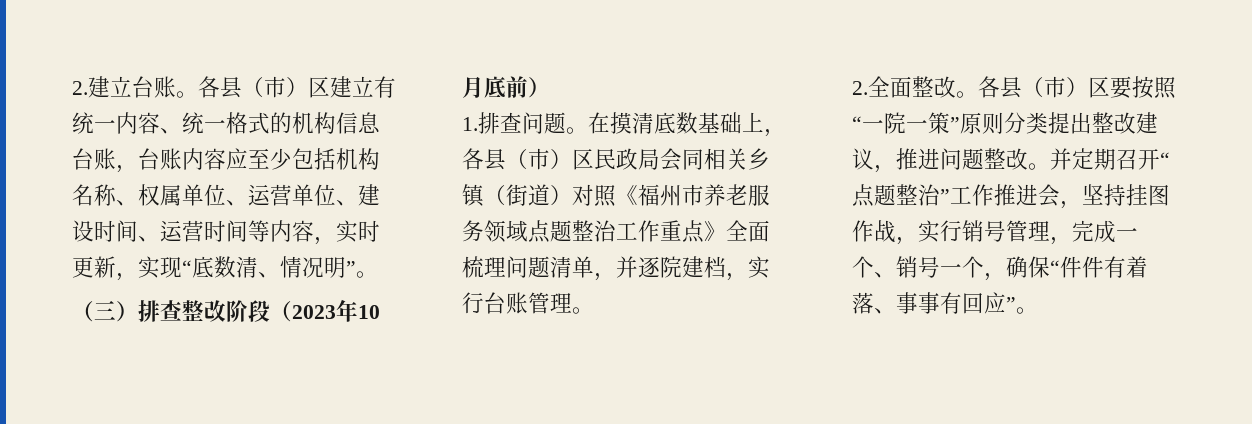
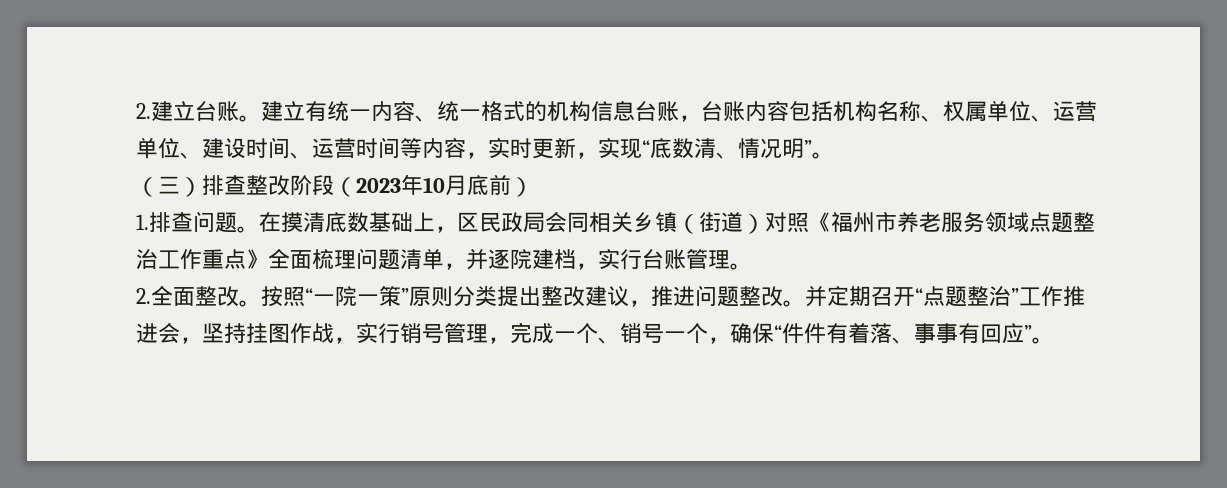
- 各县（市）区建立有统一内容、统一格式的机构信息台账，台账内容应至少包括机构名称、权属单位、运营单位、建设时间、运营时间等内容，实时更新，实现“底数清、情况明”。
+ 建立有统一内容、统一格式的机构信息台账，台账内容包括机构名称、权属单位、运营单位、建设时间、运营时间等内容，实时更新，实现“底数清、情况明”。
- 在摸清底数基础上，各县（市）区民政局会同相关乡镇（街道）对照《福州市养老服务领域点题整治工作重点》全面梳理问题清单，并逐院建档，实行台账管理。
+ 在摸清底数基础上，区民政局会同相关乡镇（街道）对照《福州市养老服务领域点题整治工作重点》全面梳理问题清单，并逐院建档，实行台账管理。
- 各县（市）区要按照“一院一策”原则分类提出整改建议，推进问题整改。
+ 按照“一院一策”原则分类提出整改建议，推进问题整改。

